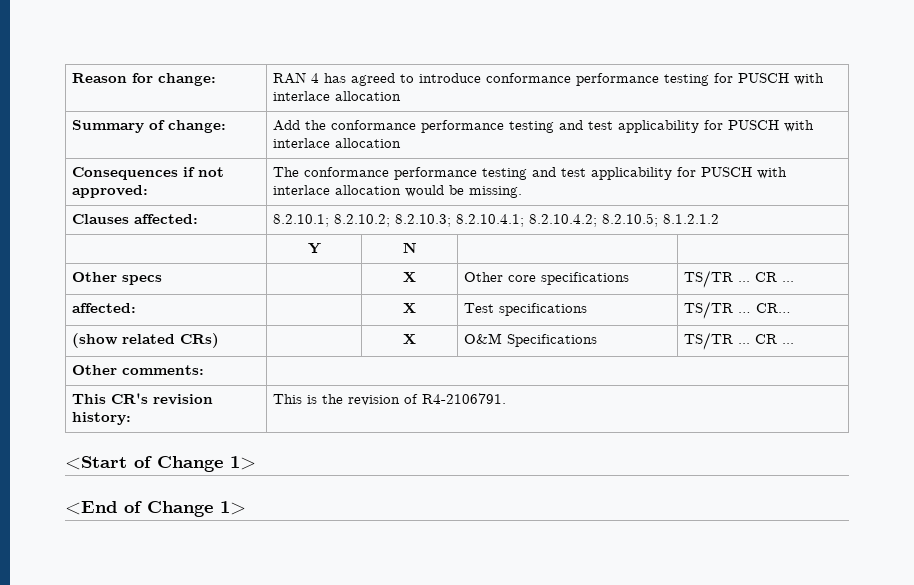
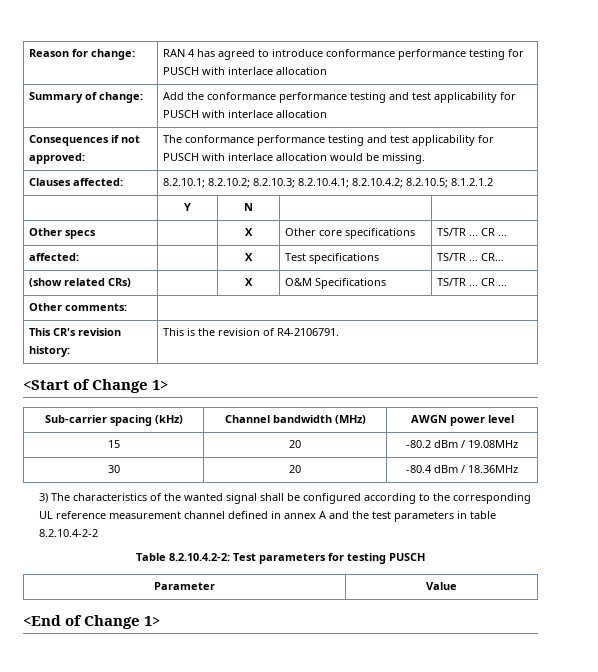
+ Sub-carrier spacing (kHz) | Channel bandwidth (MHz) | AWGN power level
+ 15 | 20 | -80.2 dBm / 19.08MHz
+ 30 | 20 | -80.4 dBm / 18.36MHz
+ 3) The characteristics of the wanted signal shall be configured according to the corresponding UL reference measurement channel defined in annex A and the test parameters in table 8.2.10.4-2-2
+ Table 8.2.10.4.2-2: Test parameters for testing PUSCH
+ Parameter | Value

